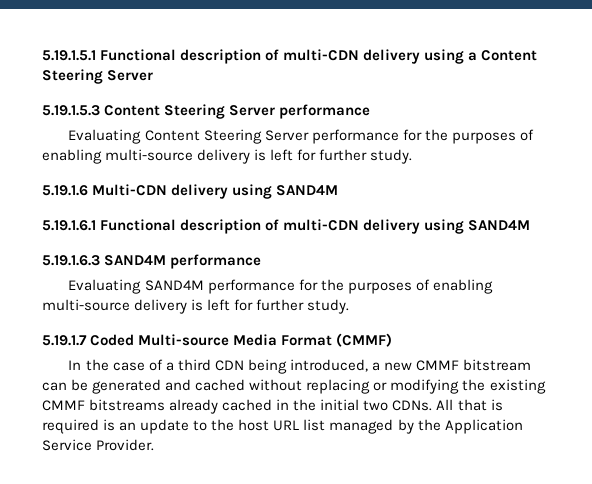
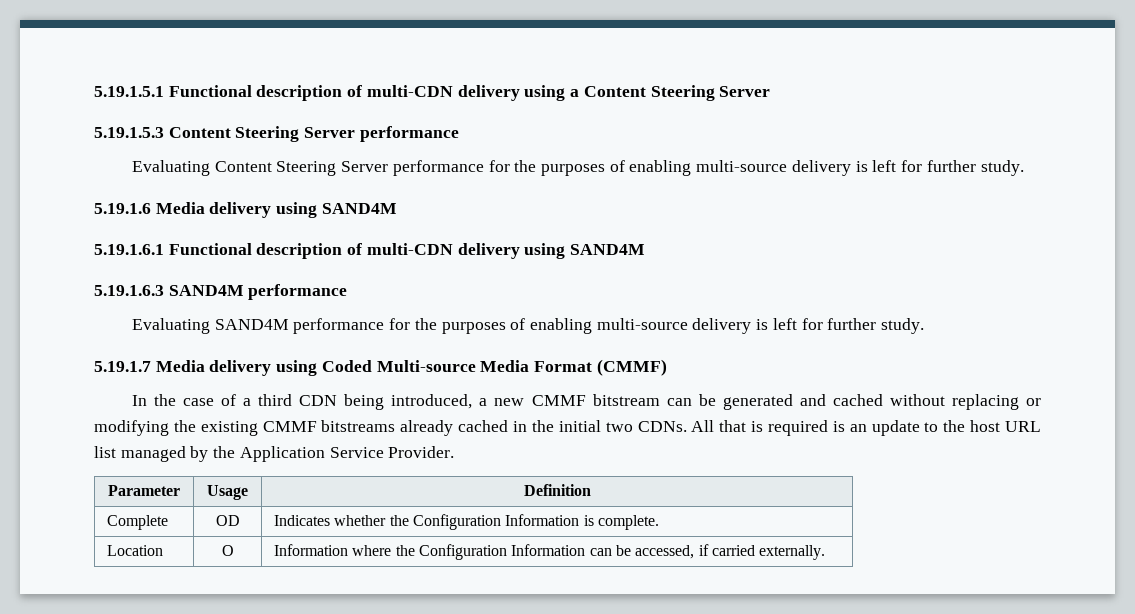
- 5.19.1.6 Multi-CDN delivery using SAND4M
+ 5.19.1.6 Media delivery using SAND4M
- 5.19.1.7 Coded Multi-source Media Format (CMMF)
+ 5.19.1.7 Media delivery using Coded Multi-source Media Format (CMMF)
+ Parameter | Usage | Definition
+ Complete | OD | Indicates whether the Configuration Information is complete.
+ Location | O | Information where the Configuration Information can be accessed, if carried externally.

